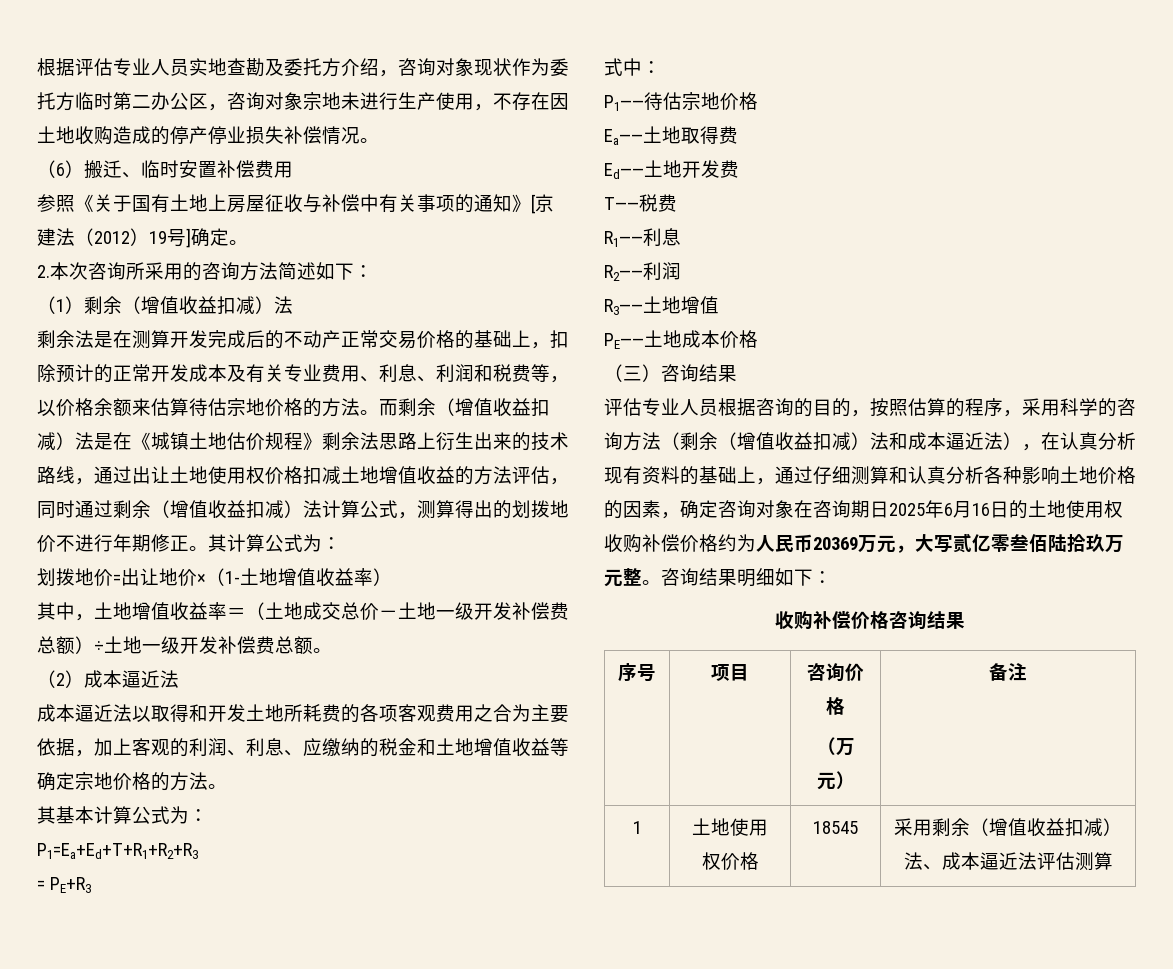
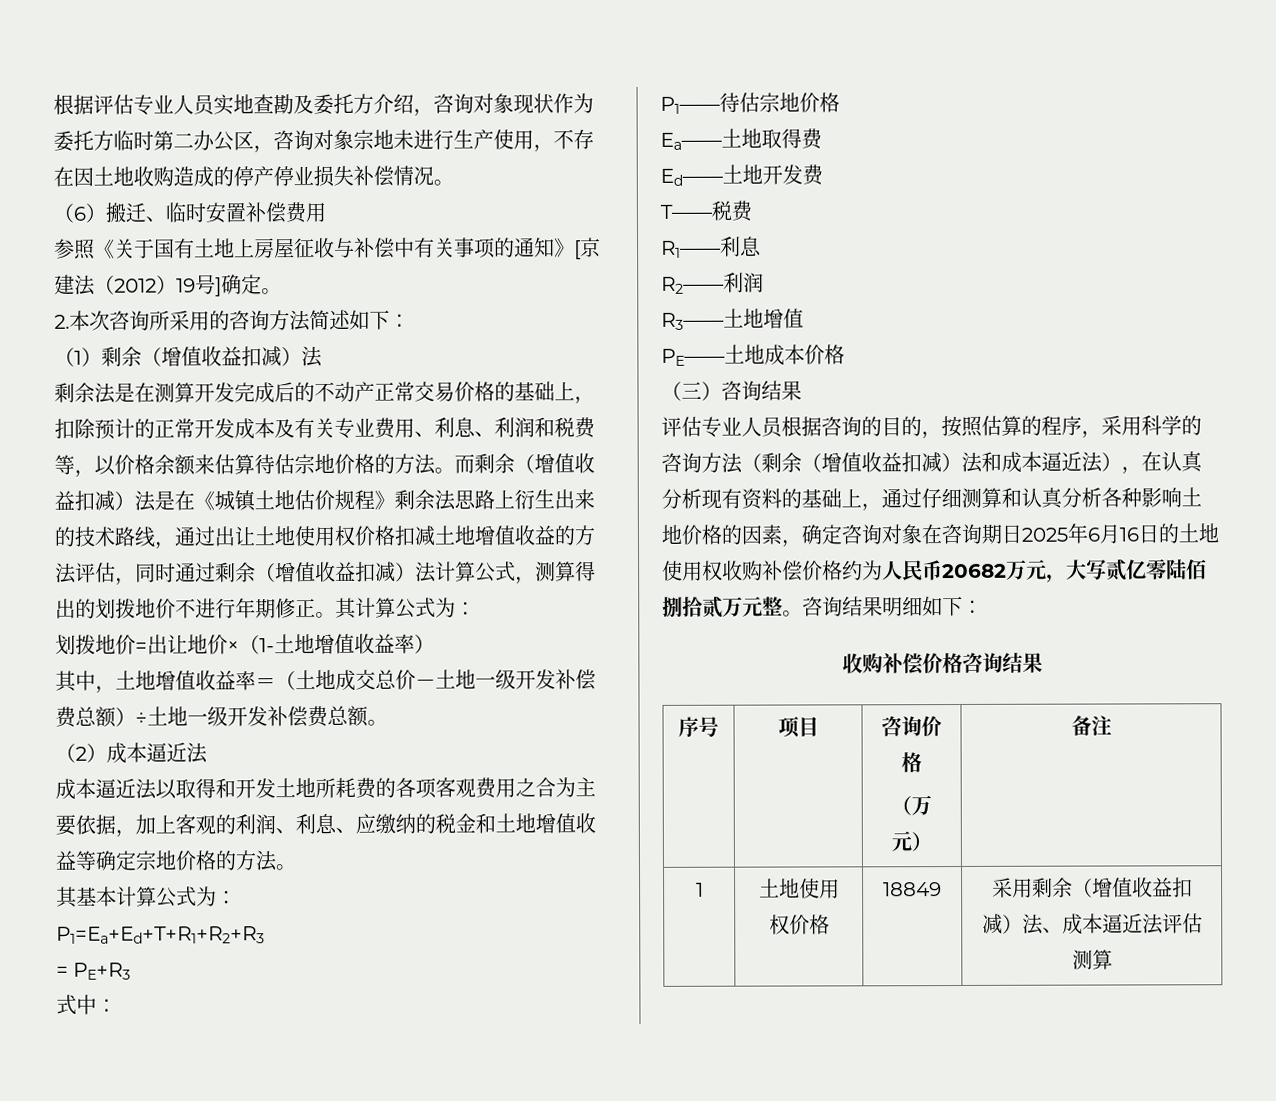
- 评估专业人员根据咨询的目的，按照估算的程序，采用科学的咨询方法（剩余（增值收益扣减）法和成本逼近法），在认真分析现有资料的基础上，通过仔细测算和认真分析各种影响土地价格的因素，确定咨询对象在咨询期日2025年6月16日的土地使用权收购补偿价格约为人民币20369万元，大写贰亿零叁佰陆拾玖万元整。
+ 评估专业人员根据咨询的目的，按照估算的程序，采用科学的咨询方法（剩余（增值收益扣减）法和成本逼近法），在认真分析现有资料的基础上，通过仔细测算和认真分析各种影响土地价格的因素，确定咨询对象在咨询期日2025年6月16日的土地使用权收购补偿价格约为人民币20682万元，大写贰亿零陆佰捌拾贰万元整。
- 1 | 土地使用权价格 | 18545 | 采用剩余（增值收益扣减）法、成本逼近法评估测算
+ 1 | 土地使用权价格 | 18849 | 采用剩余（增值收益扣减）法、成本逼近法评估测算

